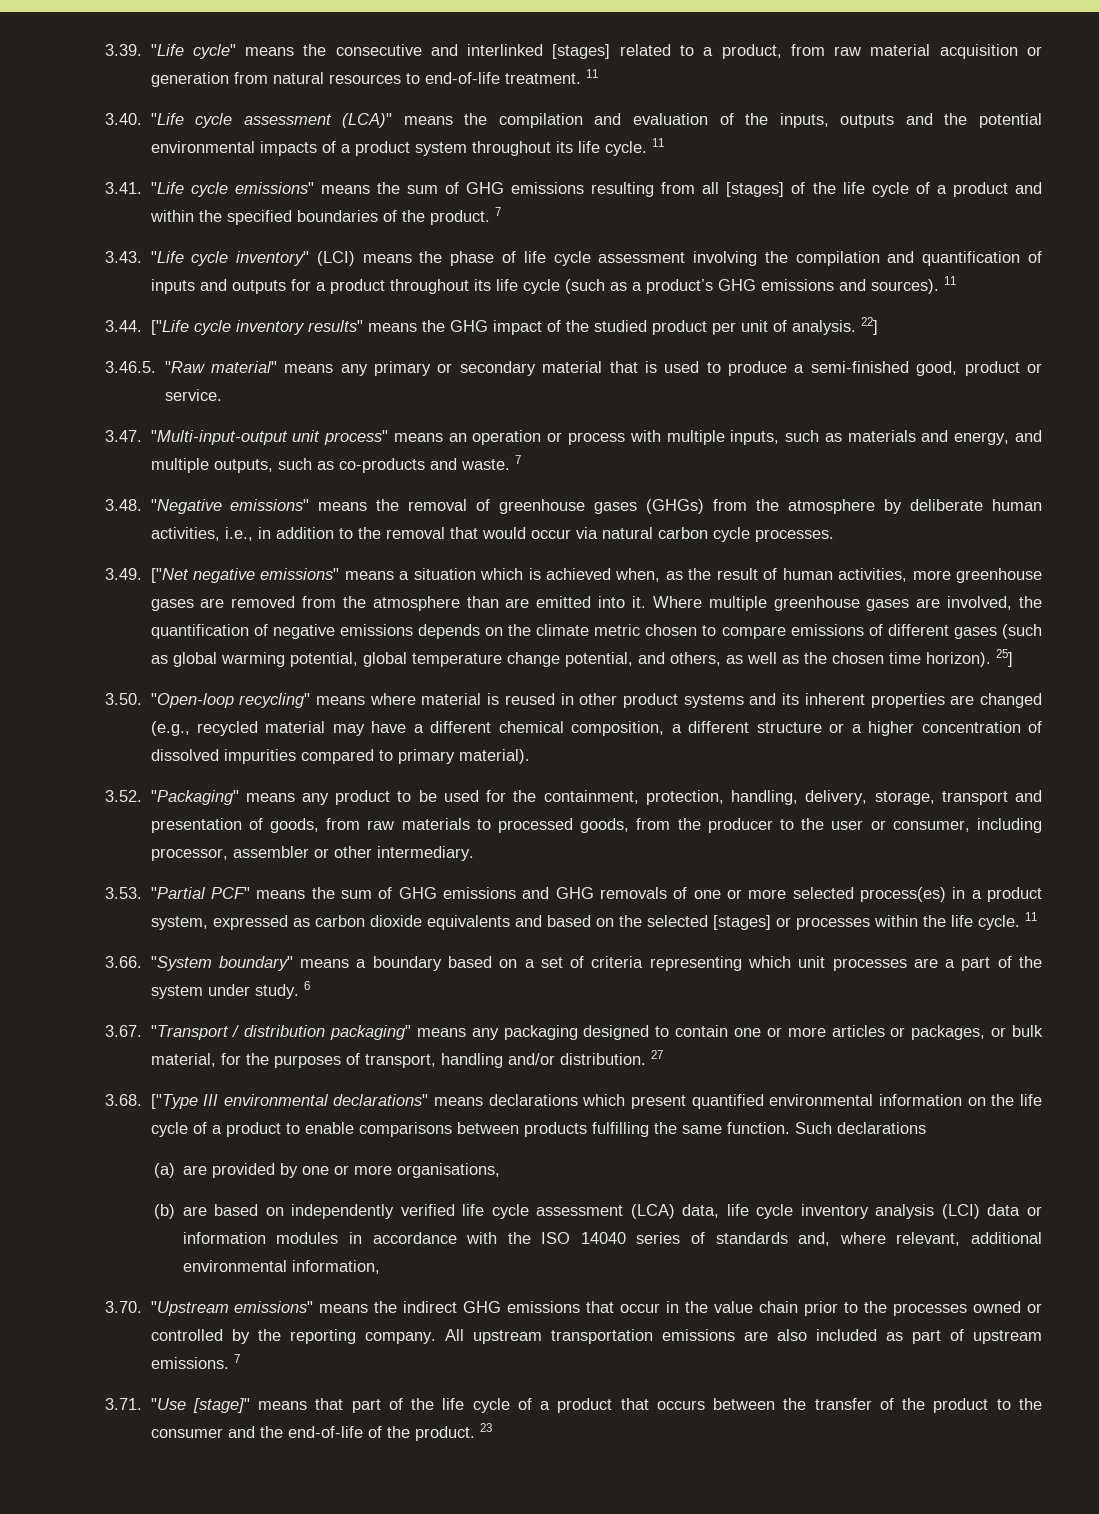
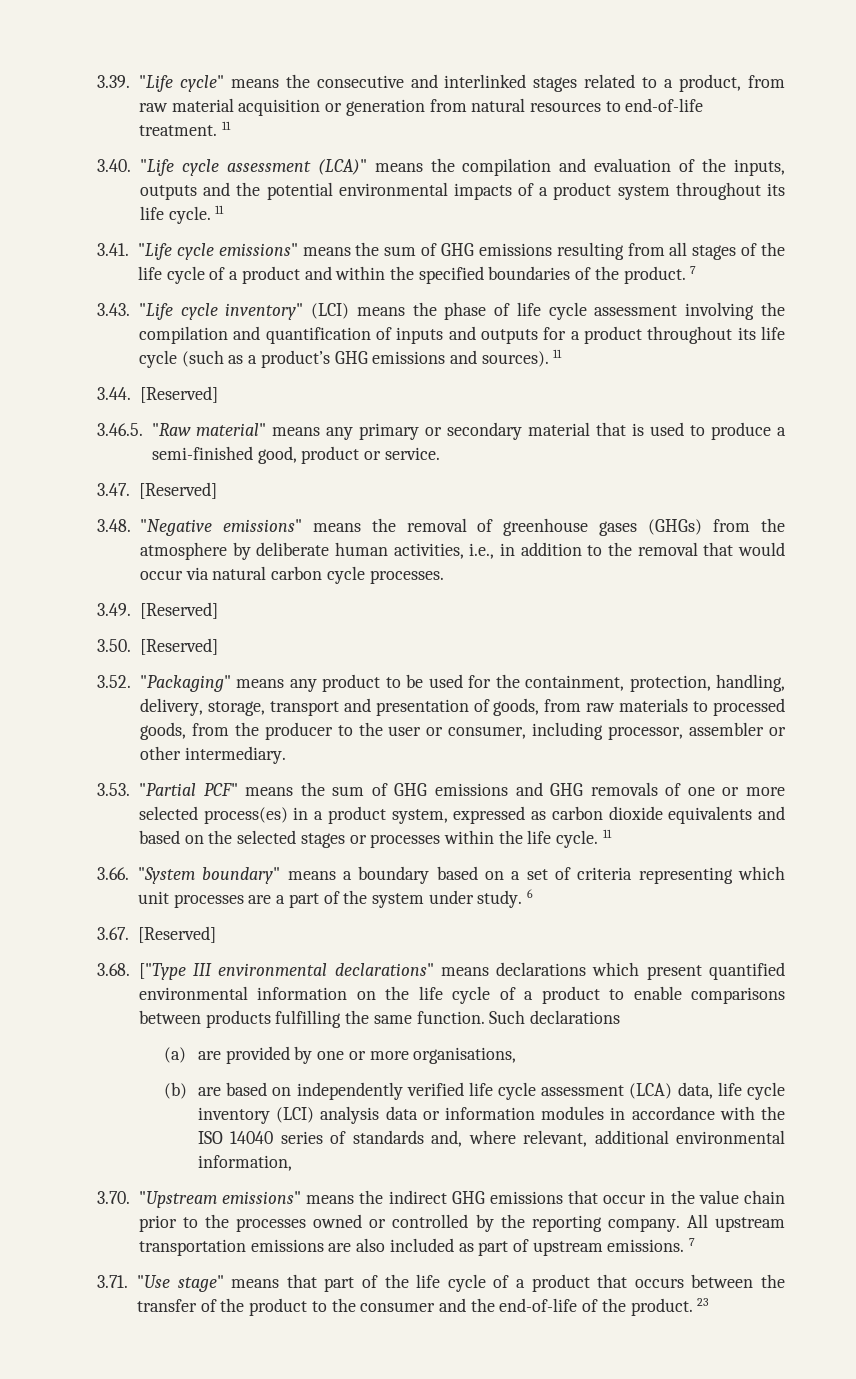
- 3.39. "Life cycle" means the consecutive and interlinked [stages] related to a product, from raw material acquisition or generation from natural resources to end-of-life treatment.
+ 3.39. "Life cycle" means the consecutive and interlinked stages related to a product, from raw material acquisition or generation from natural resources to end-of-life treatment.
- 3.41. "Life cycle emissions" means the sum of GHG emissions resulting from all [stages] of the life cycle of a product and within the specified boundaries of the product.
+ 3.41. "Life cycle emissions" means the sum of GHG emissions resulting from all stages of the life cycle of a product and within the specified boundaries of the product.
- 3.44. ["Life cycle inventory results" means the GHG impact of the studied product per unit of analysis. 22]
+ 3.44. [Reserved]
- 3.47. "Multi-input-output unit process" means an operation or process with multiple inputs, such as materials and energy, and multiple outputs, such as co-products and waste. 7
+ 3.47. [Reserved]
- 3.49. ["Net negative emissions" means a situation which is achieved when, as the result of human activities, more greenhouse gases are removed from the atmosphere than are emitted into it. Where multiple greenhouse gases are involved, the quantification of negative emissions depends on the climate metric chosen to compare emissions of different gases (such as global warming potential, global temperature change potential, and others, as well as the chosen time horizon). 25]
- 3.50. "Open-loop recycling" means where material is reused in other product systems and its inherent properties are changed (e.g., recycled material may have a different chemical composition, a different structure or a higher concentration of dissolved impurities compared to primary material).
+ 3.49. [Reserved]
+ 3.50. [Reserved]
- 3.53. "Partial PCF" means the sum of GHG emissions and GHG removals of one or more selected process(es) in a product system, expressed as carbon dioxide equivalents and based on the selected [stages] or processes within the life cycle.
+ 3.53. "Partial PCF" means the sum of GHG emissions and GHG removals of one or more selected process(es) in a product system, expressed as carbon dioxide equivalents and based on the selected stages or processes within the life cycle.
- 3.67. "Transport / distribution packaging" means any packaging designed to contain one or more articles or packages, or bulk material, for the purposes of transport, handling and/or distribution. 27
+ 3.67. [Reserved]
- (b) are based on independently verified life cycle assessment (LCA) data, life cycle inventory analysis (LCI) data or information modules in accordance with the ISO 14040 series of standards and, where relevant, additional environmental information,
+ (b) are based on independently verified life cycle assessment (LCA) data, life cycle inventory (LCI) analysis data or information modules in accordance with the ISO 14040 series of standards and, where relevant, additional environmental information,
- 3.71. "Use [stage]" means that part of the life cycle of a product that occurs between the transfer of the product to the consumer and the end-of-life of the product.
+ 3.71. "Use stage" means that part of the life cycle of a product that occurs between the transfer of the product to the consumer and the end-of-life of the product.

